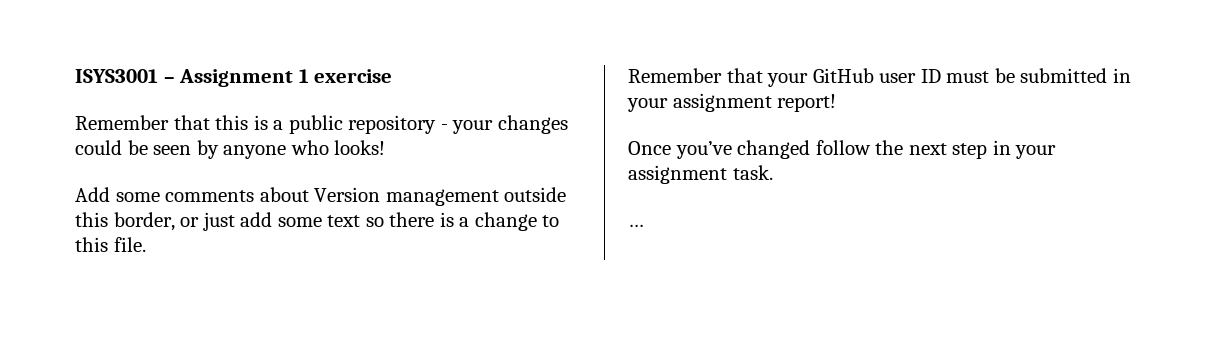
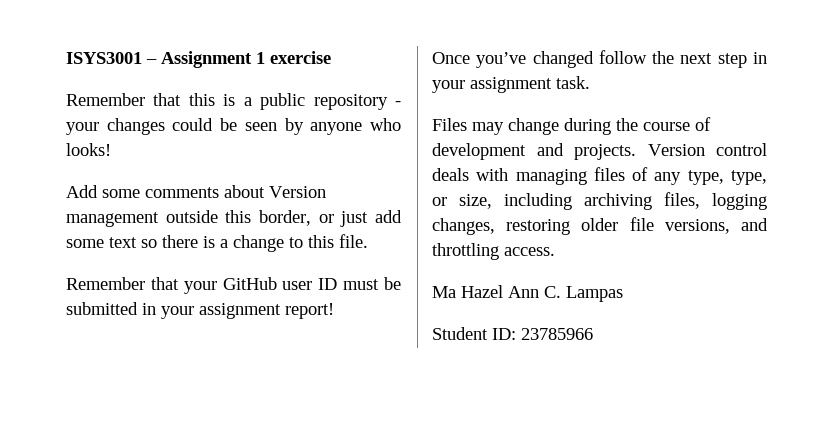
- …
+ Files may change during the course of development and projects. Version control deals with managing files of any type, type, or size, including archiving files, logging changes, restoring older file versions, and throttling access.
+ Ma Hazel Ann C. Lampas
+ Student ID: 23785966

